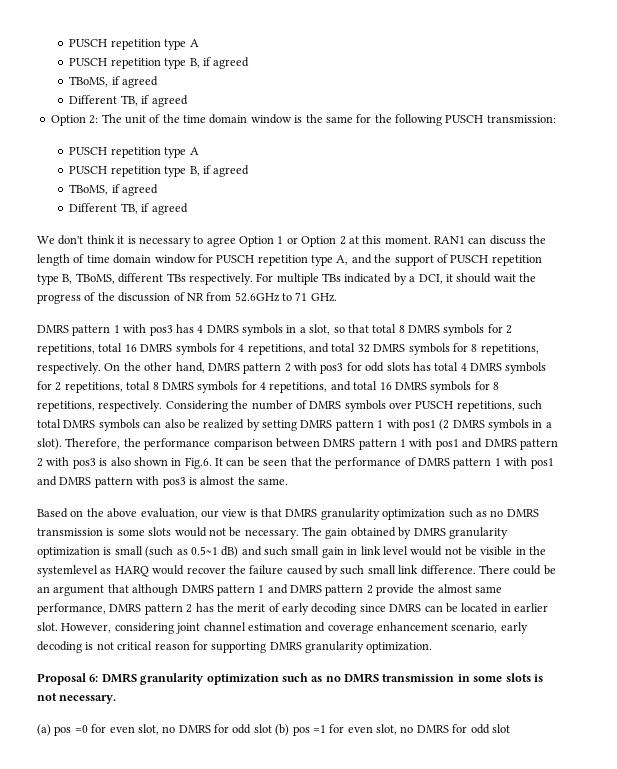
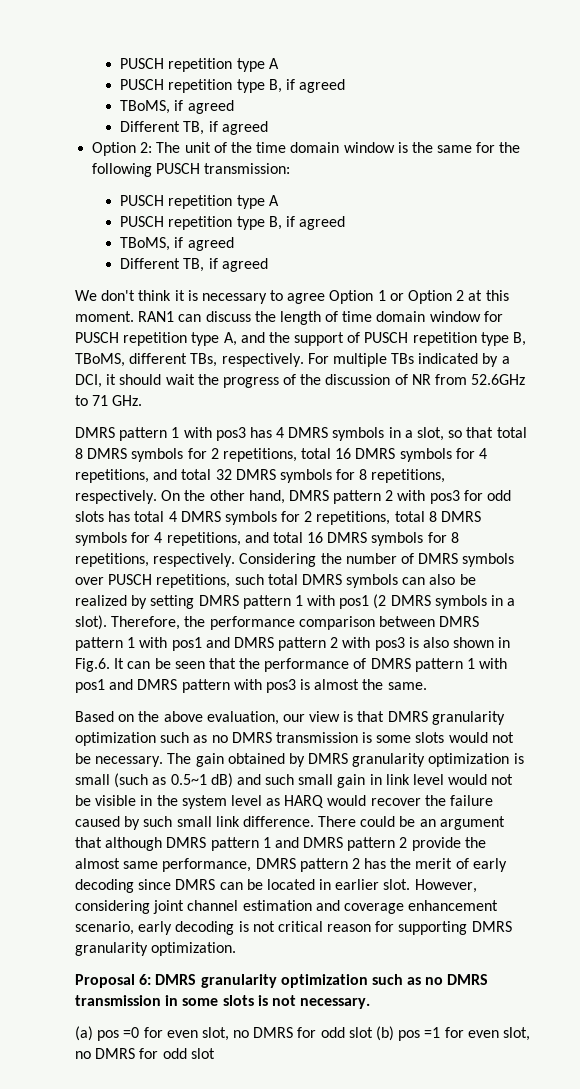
- RAN1 can discuss the length of time domain window for PUSCH repetition type A, and the support of PUSCH repetition type B, TBoMS, different TBs respectively.
+ RAN1 can discuss the length of time domain window for PUSCH repetition type A, and the support of PUSCH repetition type B, TBoMS, different TBs, respectively.
- The gain obtained by DMRS granularity optimization is small (such as 0.5~1 dB) and such small gain in link level would not be visible in the systemlevel as HARQ would recover the failure caused by such small link difference.
+ The gain obtained by DMRS granularity optimization is small (such as 0.5~1 dB) and such small gain in link level would not be visible in the system level as HARQ would recover the failure caused by such small link difference.

